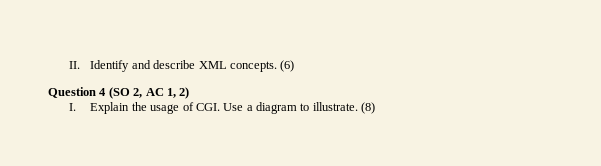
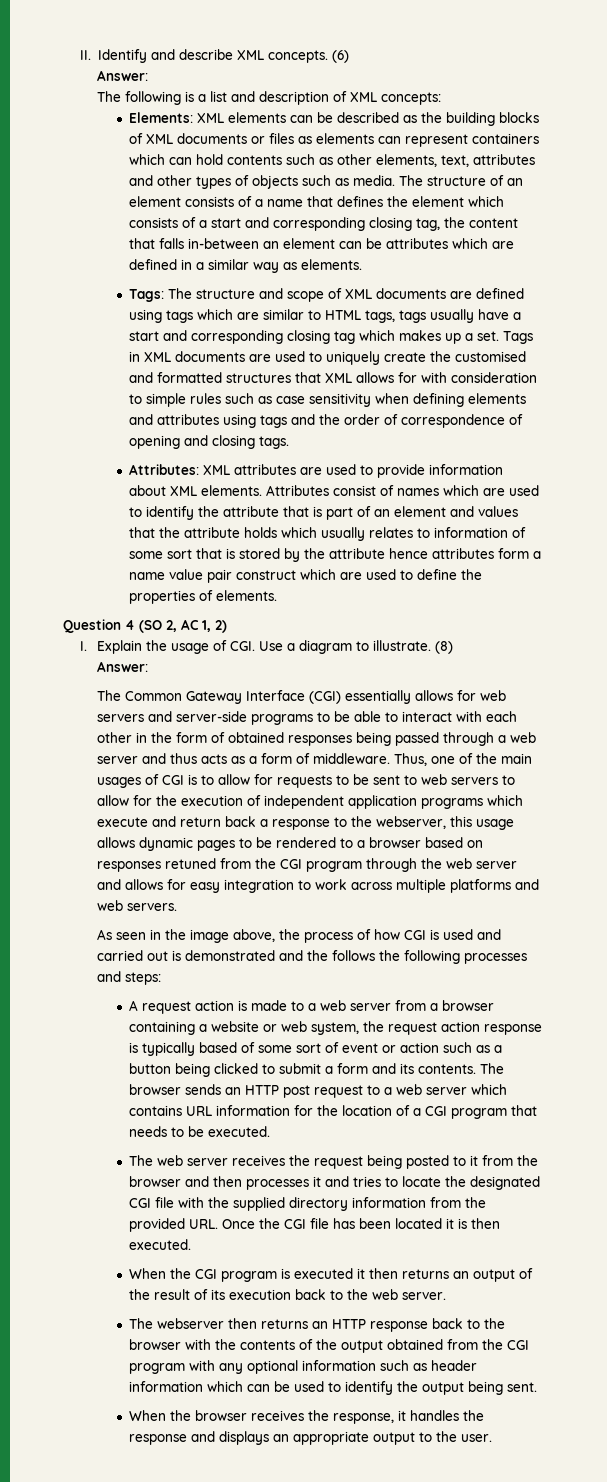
  (6)
+ Answer:
+ The following is a list and description of XML concepts:
+ Elements: XML elements can be described as the building blocks of XML documents or files as elements can represent containers which can hold contents such as other elements, text, attributes and other types of objects such as media. The structure of an element consists of a name that defines the element which consists of a start and corresponding closing tag, the content that falls in-between an element can be attributes which are defined in a similar way as elements.
+ Tags: The structure and scope of XML documents are defined using tags which are similar to HTML tags, tags usually have a start and corresponding closing tag which makes up a set. Tags in XML documents are used to uniquely create the customised and formatted structures that XML allows for with consideration to simple rules such as case sensitivity when defining elements and attributes using tags and the order of correspondence of opening and closing tags.
+ Attributes: XML attributes are used to provide information about XML elements. Attributes consist of names which are used to identify the attribute that is part of an element and values that the attribute holds which usually relates to information of some sort that is stored by the attribute hence attributes form a name value pair construct which are used to define the properties of elements.
  (8)
+ Answer:
+ The Common Gateway Interface (CGI) essentially allows for web servers and server-side programs to be able to interact with each other in the form of obtained responses being passed through a web server and thus acts as a form of middleware. Thus, one of the main usages of CGI is to allow for requests to be sent to web servers to allow for the execution of independent application programs which execute and return back a response to the webserver, this usage allows dynamic pages to be rendered to a browser based on responses retuned from the CGI program through the web server and allows for easy integration to work across multiple platforms and web servers.
+ As seen in the image above, the process of how CGI is used and carried out is demonstrated and the follows the following processes and steps:
+ A request action is made to a web server from a browser containing a website or web system, the request action response is typically based of some sort of event or action such as a button being clicked to submit a form and its contents. The browser sends an HTTP post request to a web server which contains URL information for the location of a CGI program that needs to be executed.
+ The web server receives the request being posted to it from the browser and then processes it and tries to locate the designated CGI file with the supplied directory information from the provided URL. Once the CGI file has been located it is then executed.
+ When the CGI program is executed it then returns an output of the result of its execution back to the web server.
+ The webserver then returns an HTTP response back to the browser with the contents of the output obtained from the CGI program with any optional information such as header information which can be used to identify the output being sent.
+ When the browser receives the response, it handles the response and displays an appropriate output to the user.

